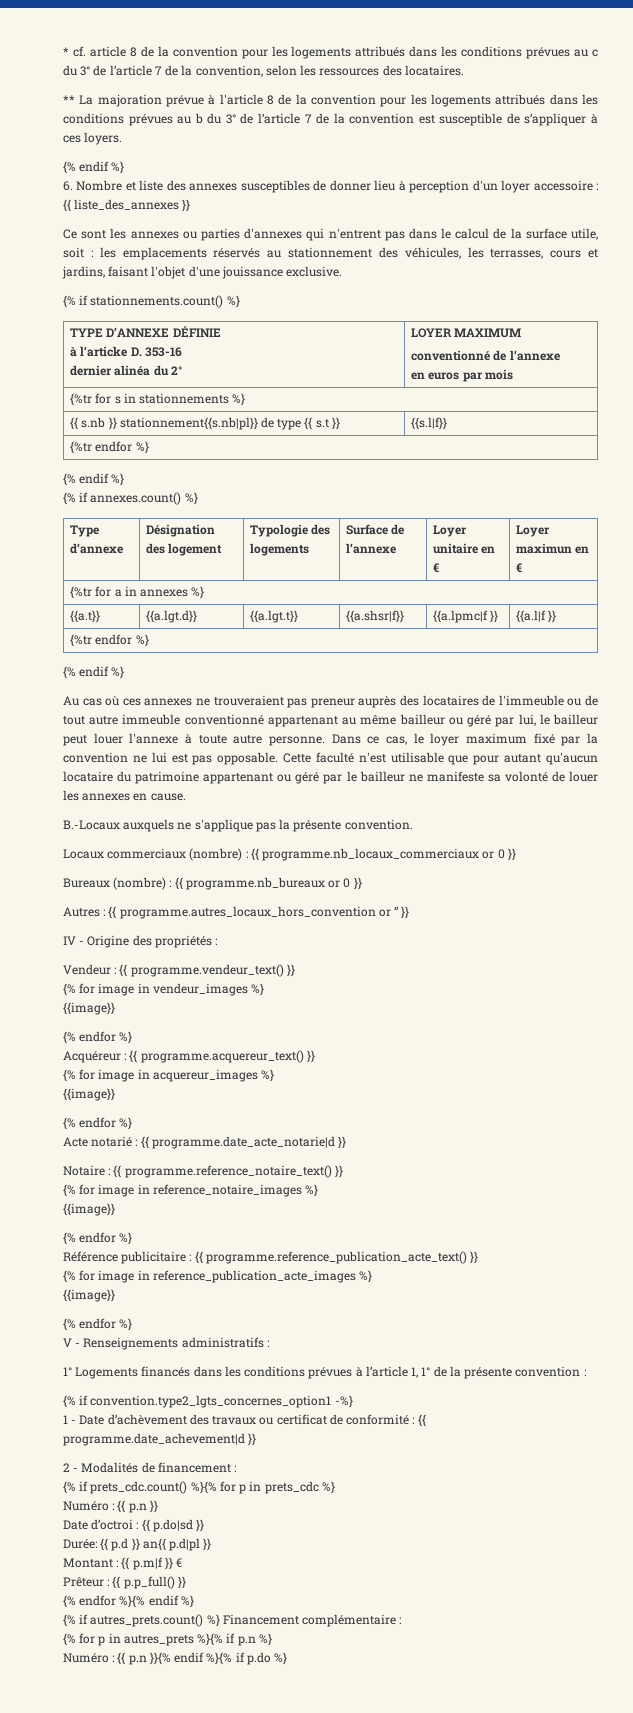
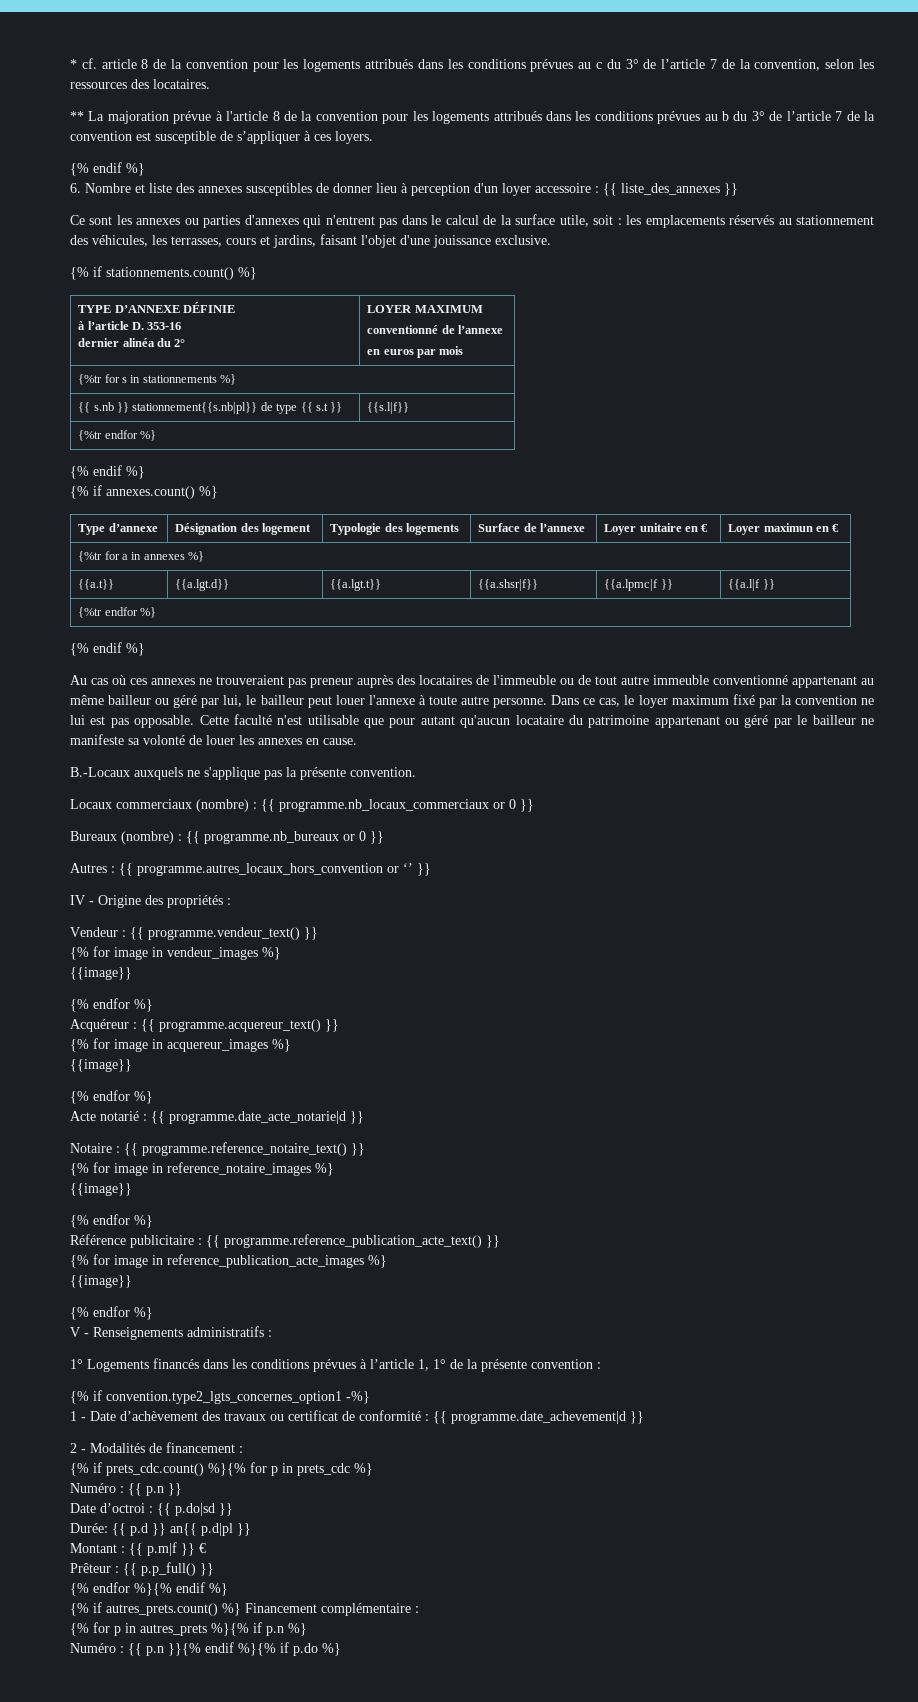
  TYPE D’ANNEXE DÉFINIE
- à l’articke D. 353-16
+ à l’article D. 353-16

